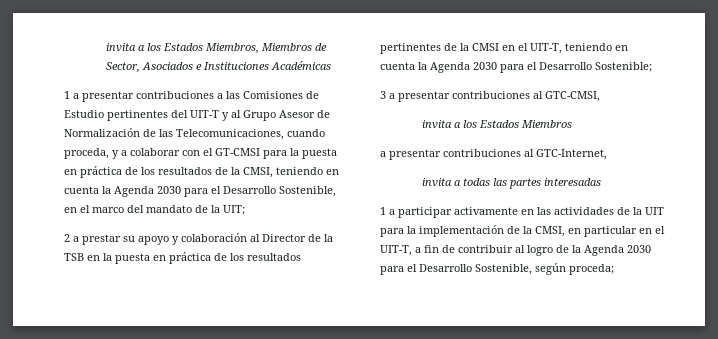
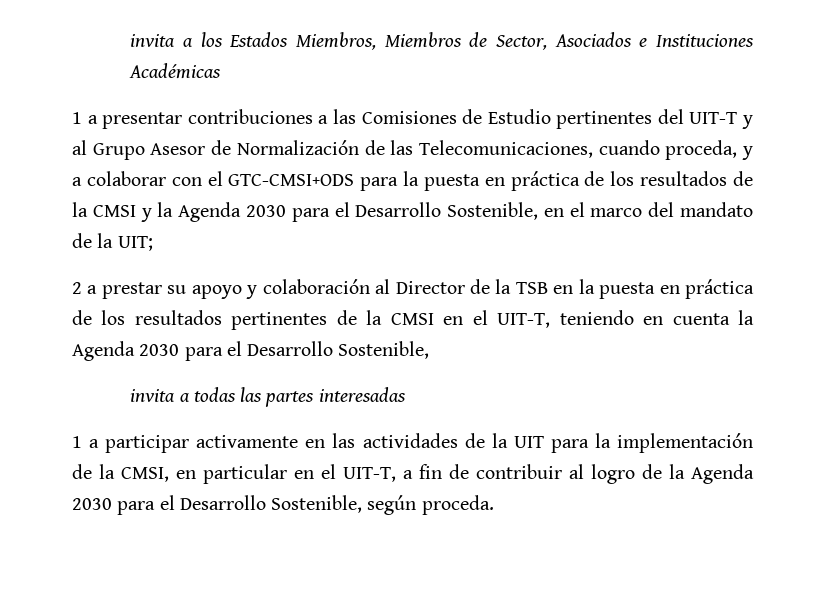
- 1 a presentar contribuciones a las Comisiones de Estudio pertinentes del UIT-T y al Grupo Asesor de Normalización de las Telecomunicaciones, cuando proceda, y a colaborar con el GT-CMSI para la puesta en práctica de los resultados de la CMSI, teniendo en cuenta la Agenda 2030 para el Desarrollo Sostenible, en el marco del mandato de la UIT;
+ 1 a presentar contribuciones a las Comisiones de Estudio pertinentes del UIT-T y al Grupo Asesor de Normalización de las Telecomunicaciones, cuando proceda, y a colaborar con el GTC-CMSI+ODS para la puesta en práctica de los resultados de la CMSI y la Agenda 2030 para el Desarrollo Sostenible, en el marco del mandato de la UIT;
- 2 a prestar su apoyo y colaboración al Director de la TSB en la puesta en práctica de los resultados pertinentes de la CMSI en el UIT-T, teniendo en cuenta la Agenda 2030 para el Desarrollo Sostenible;
- 3 a presentar contribuciones al GTC-CMSI,
- invita a los Estados Miembros
- a presentar contribuciones al GTC-Internet,
+ 2 a prestar su apoyo y colaboración al Director de la TSB en la puesta en práctica de los resultados pertinentes de la CMSI en el UIT-T, teniendo en cuenta la Agenda 2030 para el Desarrollo Sostenible,
- 1 a participar activamente en las actividades de la UIT para la implementación de la CMSI, en particular en el UIT-T, a fin de contribuir al logro de la Agenda 2030 para el Desarrollo Sostenible, según proceda;
+ 1 a participar activamente en las actividades de la UIT para la implementación de la CMSI, en particular en el UIT-T, a fin de contribuir al logro de la Agenda 2030 para el Desarrollo Sostenible, según proceda.

